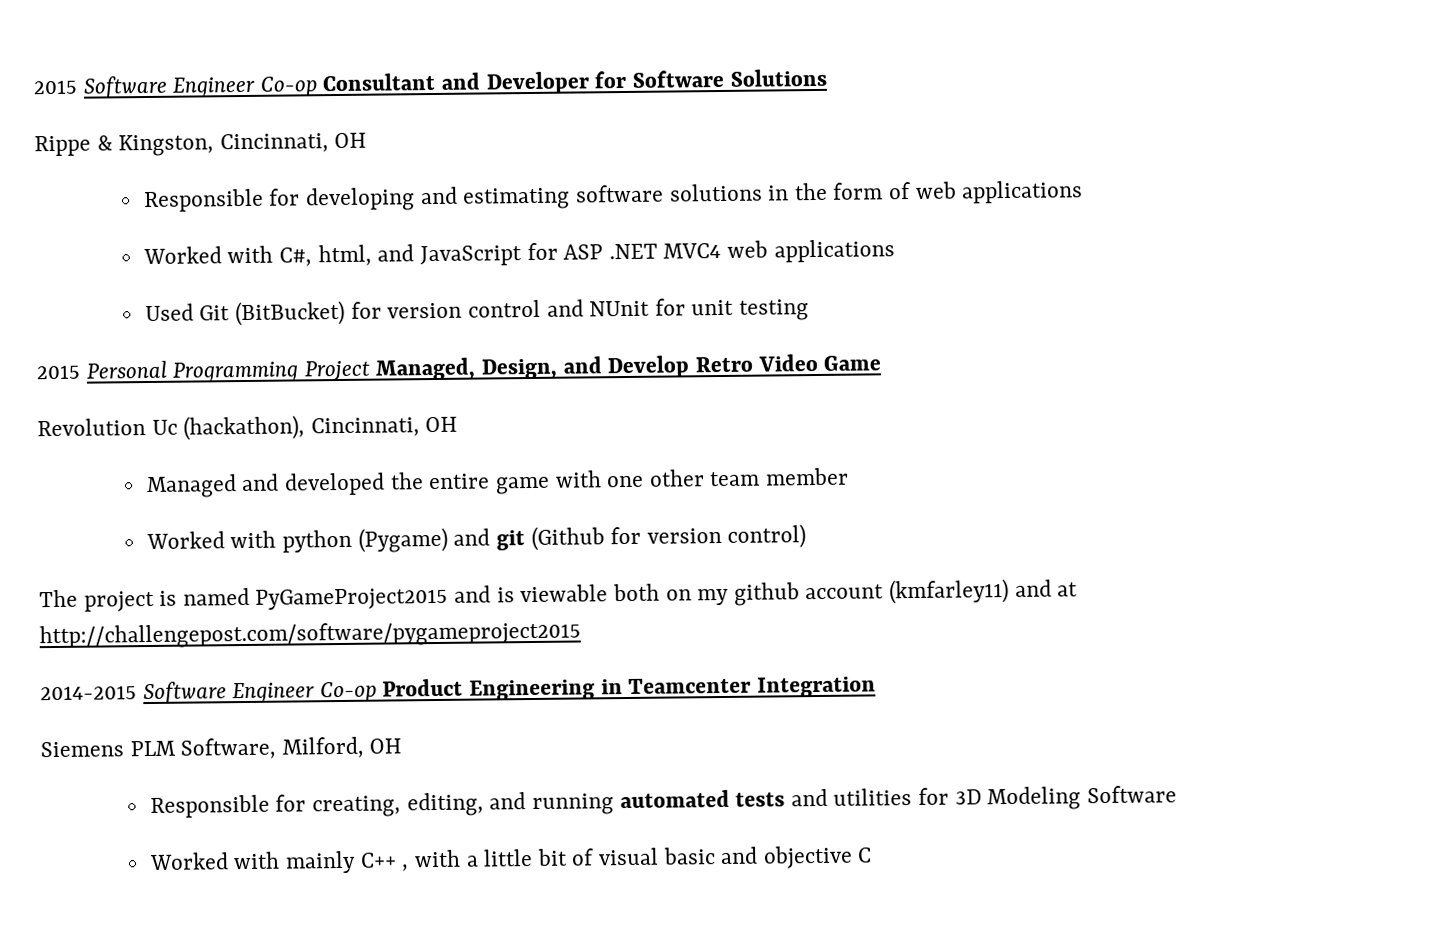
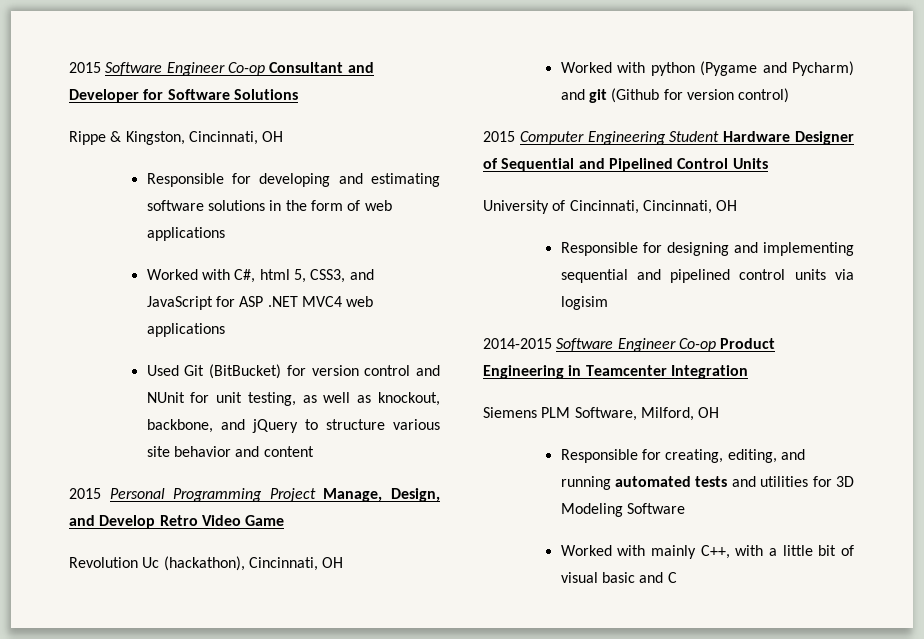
- Worked with C#, html, and JavaScript for ASP .NET MVC4 web applications
+ Worked with C#, html 5, CSS3, and JavaScript for ASP .NET MVC4 web applications
- Used Git (BitBucket) for version control and NUnit for unit testing
+ Used Git (BitBucket) for version control and NUnit for unit testing, as well as knockout, backbone, and jQuery to structure various site behavior and content
- 2015 Personal Programming Project Managed, Design, and Develop Retro Video Game
+ 2015 Personal Programming Project Manage, Design, and Develop Retro Video Game
- Managed and developed the entire game with one other team member
- Worked with python (Pygame) and git (Github for version control)
+ Worked with python (Pygame and Pycharm) and git (Github for version control)
- The project is named PyGameProject2015 and is viewable both on my github account (kmfarley11) and at http://challengepost.com/software/pygameproject2015
+ 2015 Computer Engineering Student Hardware Designer of Sequential and Pipelined Control Units
+ University of Cincinnati, Cincinnati, OH
+ Responsible for designing and implementing sequential and pipelined control units via logisim
- Worked with mainly C++ , with a little bit of visual basic and objective C
+ Worked with mainly C++, with a little bit of visual basic and C

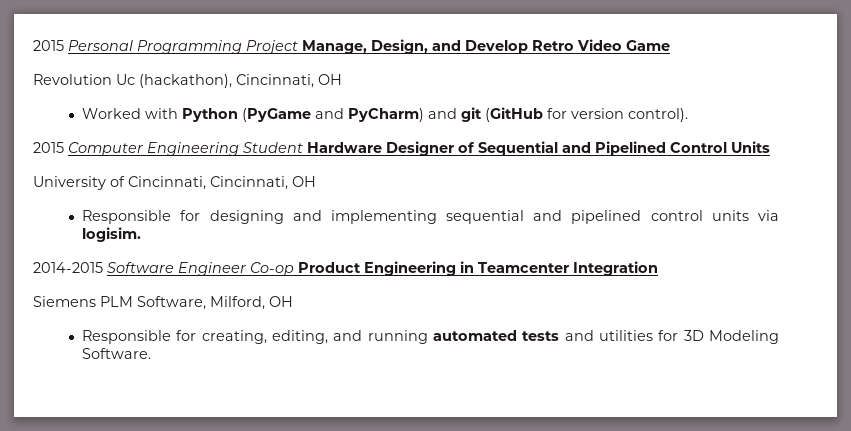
- 2015 Software Engineer Co-op Consultant and Developer for Software Solutions
- Rippe & Kingston, Cincinnati, OH
- Responsible for developing and estimating software solutions in the form of web applications
- Worked with C#, html 5, CSS3, and JavaScript for ASP .NET MVC4 web applications
- Used Git (BitBucket) for version control and NUnit for unit testing, as well as knockout, backbone, and jQuery to structure various site behavior and content
- Worked with python (Pygame and Pycharm) and git (Github for version control)
+ Worked with Python (PyGame and PyCharm) and git (GitHub for version control).
- Responsible for designing and implementing sequential and pipelined control units via logisim
+ Responsible for designing and implementing sequential and pipelined control units via logisim.
- Responsible for creating, editing, and running automated tests and utilities for 3D Modeling Software
- Worked with mainly C++, with a little bit of visual basic and C
+ Responsible for creating, editing, and running automated tests and utilities for 3D Modeling Software.

